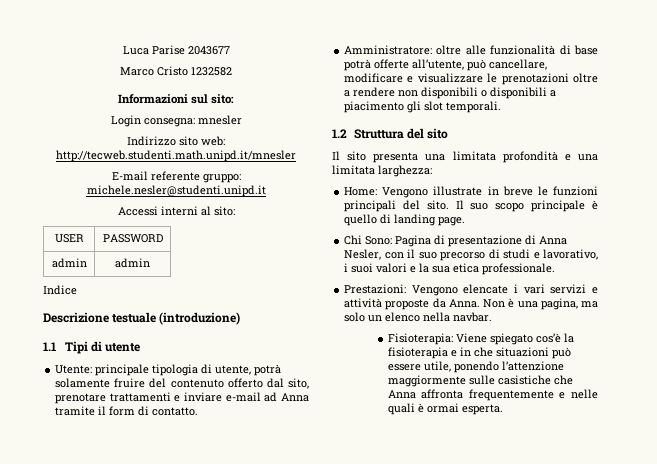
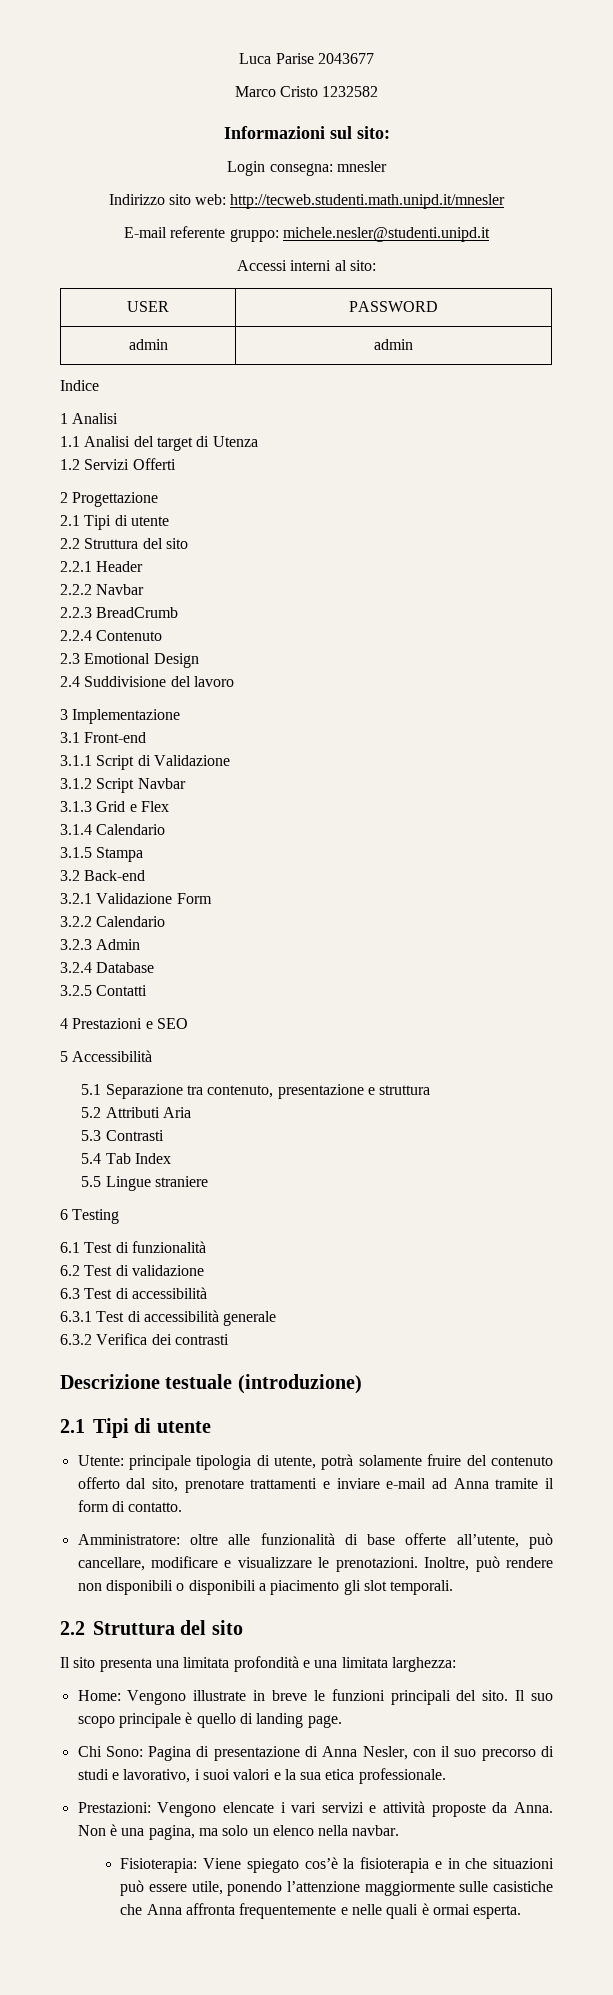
+ 1 Analisi
+ 1.1 Analisi del target di Utenza
+ 1.2 Servizi Offerti
+ 2 Progettazione
+ 2.1 Tipi di utente
+ 2.2 Struttura del sito
+ 2.2.1 Header
+ 2.2.2 Navbar
+ 2.2.3 BreadCrumb
+ 2.2.4 Contenuto
+ 2.3 Emotional Design
+ 2.4 Suddivisione del lavoro
+ 3 Implementazione
+ 3.1 Front-end
+ 3.1.1 Script di Validazione
+ 3.1.2 Script Navbar
+ 3.1.3 Grid e Flex
+ 3.1.4 Calendario
+ 3.1.5 Stampa
+ 3.2 Back-end
+ 3.2.1 Validazione Form
+ 3.2.2 Calendario
+ 3.2.3 Admin
+ 3.2.4 Database
+ 3.2.5 Contatti
+ 4 Prestazioni e SEO
+ 5 Accessibilità
+ 5.1 Separazione tra contenuto, presentazione e struttura
+ 5.2 Attributi Aria
+ 5.3 Contrasti
+ 5.4 Tab Index
+ 5.5 Lingue straniere
+ 6 Testing
+ 6.1 Test di funzionalità
+ 6.2 Test di validazione
+ 6.3 Test di accessibilità
+ 6.3.1 Test di accessibilità generale
+ 6.3.2 Verifica dei contrasti
  Descrizione testuale (introduzione)
- 1.1 Tipi di utente
+ 2.1 Tipi di utente
- Amministratore: oltre alle funzionalità di base potrà offerte all’utente, può cancellare, modificare e visualizzare le prenotazioni oltre a rendere non disponibili o disponibili a piacimento gli slot temporali.
- 1.2 Struttura del sito
+ Amministratore: oltre alle funzionalità di base offerte all’utente, può cancellare, modificare e visualizzare le prenotazioni. Inoltre, può rendere non disponibili o disponibili a piacimento gli slot temporali.
+ 2.2 Struttura del sito

